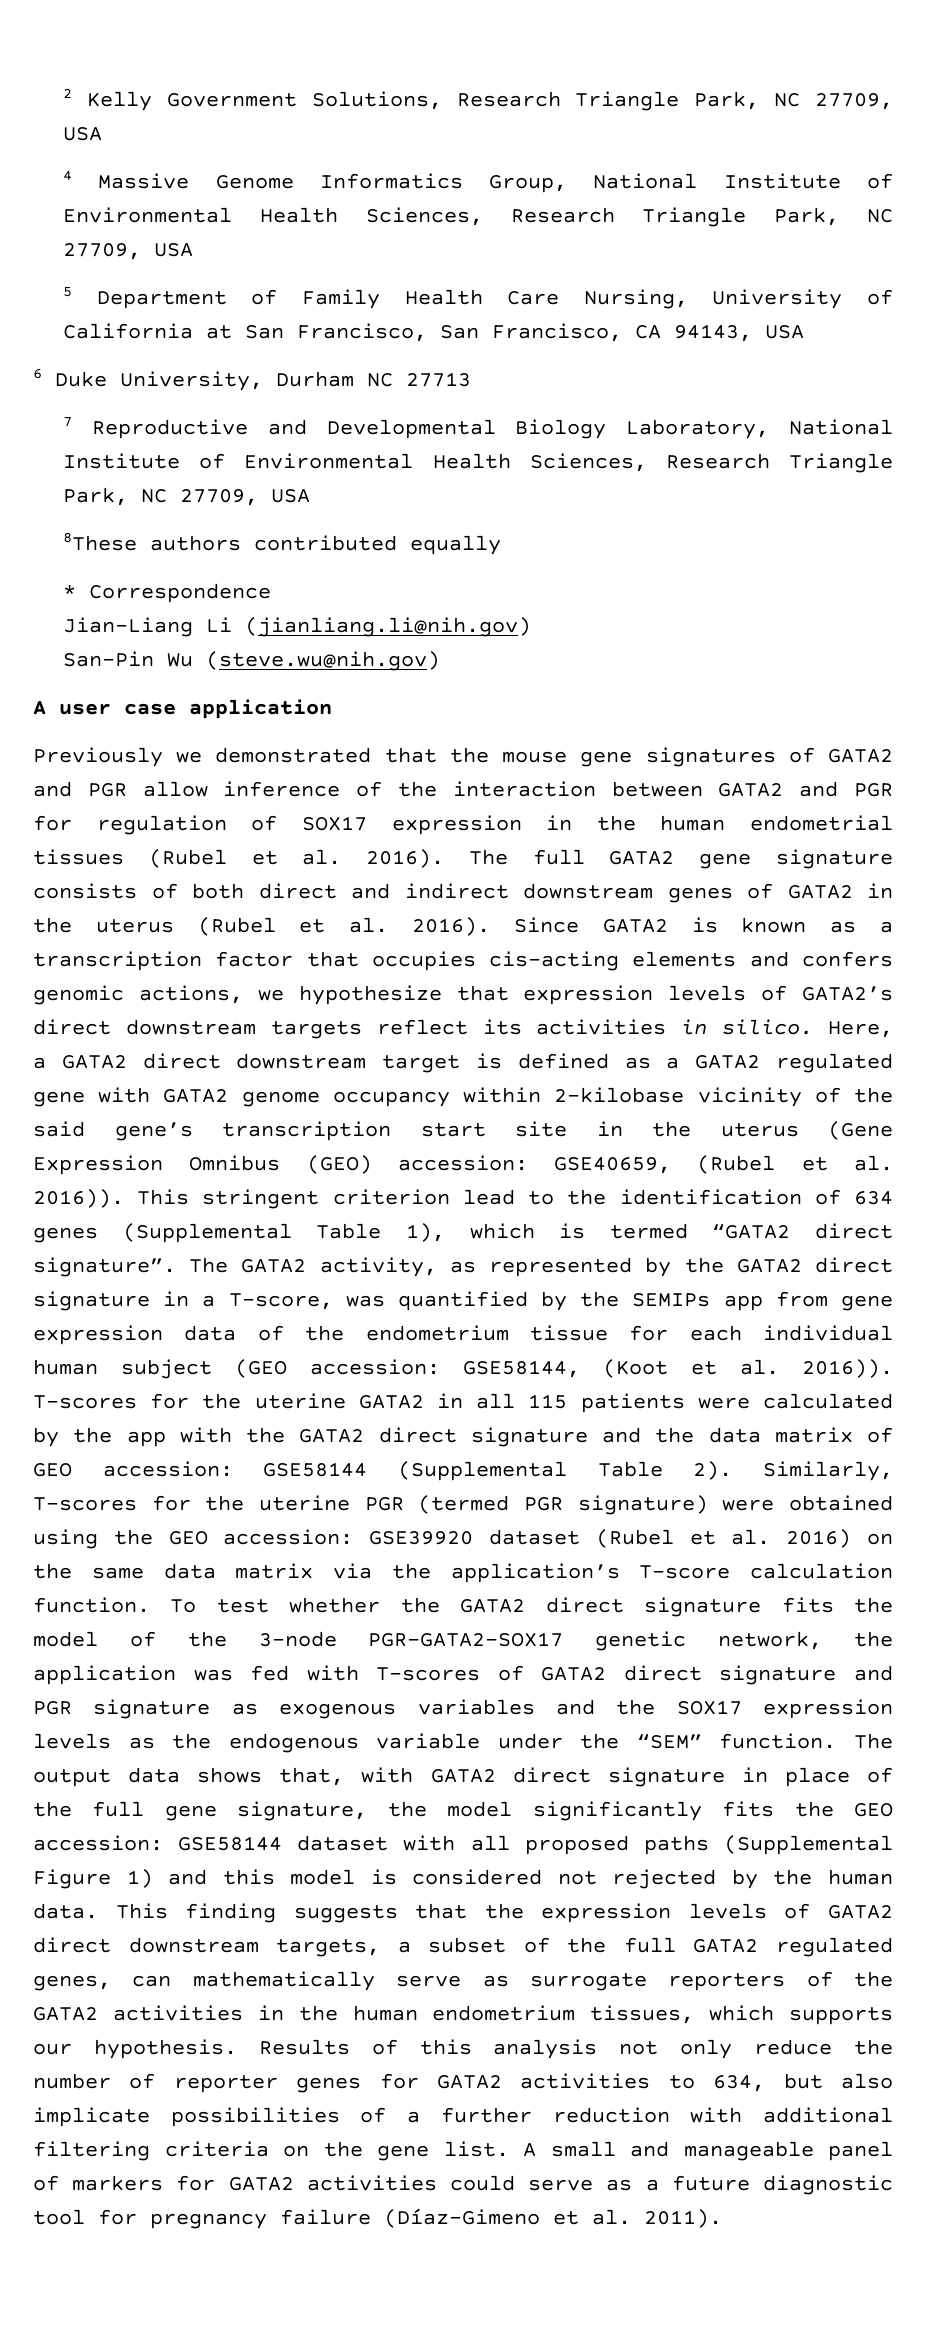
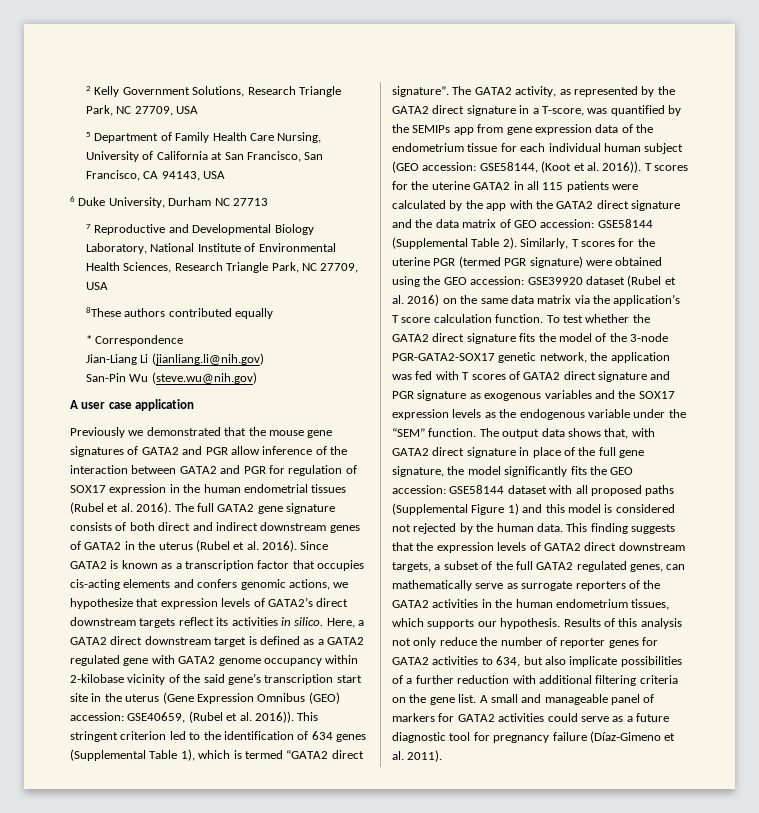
- 4 Massive Genome Informatics Group, National Institute of Environmental Health Sciences, Research Triangle Park, NC 27709, USA
- This stringent criterion lead to the identification of 634 genes (Supplemental Table 1), which is termed “GATA2 direct signature”.
+ This stringent criterion led to the identification of 634 genes (Supplemental Table 1), which is termed “GATA2 direct signature”.
- T-scores for the uterine GATA2 in all 115 patients were calculated by the app with the GATA2 direct signature and the data matrix of GEO accession: GSE58144 (Supplemental Table 2).
+ T scores for the uterine GATA2 in all 115 patients were calculated by the app with the GATA2 direct signature and the data matrix of GEO accession: GSE58144 (Supplemental Table 2).
- Similarly, T-scores for the uterine PGR (termed PGR signature) were obtained using the GEO accession: GSE39920 dataset (Rubel et al. 2016) on the same data matrix via the application’s T-score calculation function.
+ Similarly, T scores for the uterine PGR (termed PGR signature) were obtained using the GEO accession: GSE39920 dataset (Rubel et al. 2016) on the same data matrix via the application’s T score calculation function.
- To test whether the GATA2 direct signature fits the model of the 3-node PGR-GATA2-SOX17 genetic network, the application was fed with T-scores of GATA2 direct signature and PGR signature as exogenous variables and the SOX17 expression levels as the endogenous variable under the “SEM” function.
+ To test whether the GATA2 direct signature fits the model of the 3-node PGR-GATA2-SOX17 genetic network, the application was fed with T scores of GATA2 direct signature and PGR signature as exogenous variables and the SOX17 expression levels as the endogenous variable under the “SEM” function.

